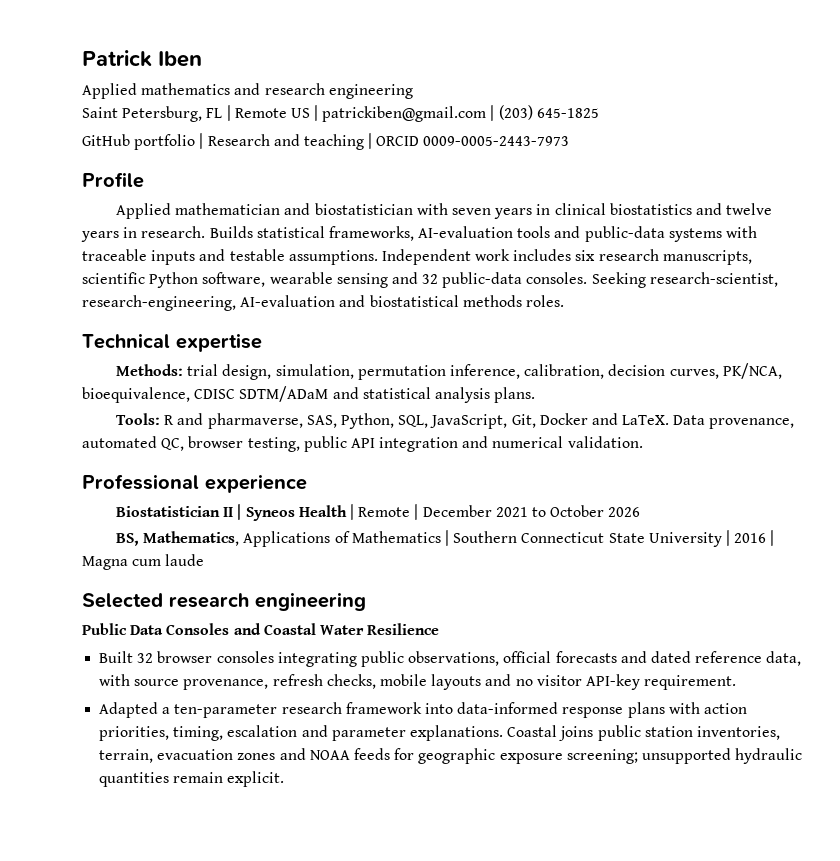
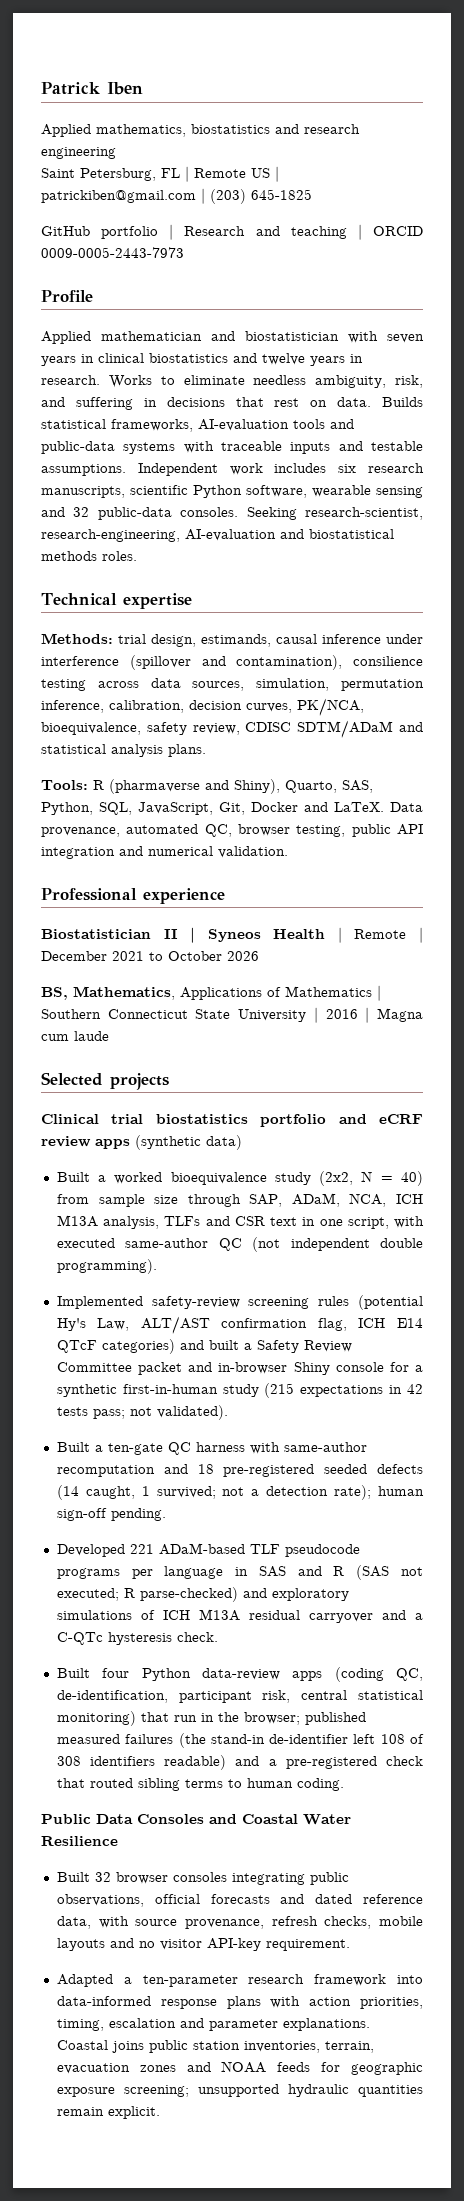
- Applied mathematics and research engineering
+ Applied mathematics, biostatistics and research engineering
+ Works to eliminate needless ambiguity, risk, and suffering in decisions that rest on data.
- Methods: trial design, simulation, permutation inference, calibration, decision curves, PK/NCA, bioequivalence, CDISC SDTM/ADaM and statistical analysis plans.
+ Methods: trial design, estimands, causal inference under interference (spillover and contamination), consilience testing across data sources, simulation, permutation inference, calibration, decision curves, PK/NCA, bioequivalence, safety review, CDISC SDTM/ADaM and statistical analysis plans.
- Tools: R and pharmaverse, SAS, Python, SQL, JavaScript, Git, Docker and LaTeX.
+ Tools: R (pharmaverse and Shiny), Quarto, SAS, Python, SQL, JavaScript, Git, Docker and LaTeX.
- Selected research engineering
+ Selected projects
+ Clinical trial biostatistics portfolio and eCRF review apps (synthetic data)
+ Built a worked bioequivalence study (2x2, N = 40) from sample size through SAP, ADaM, NCA, ICH M13A analysis, TLFs and CSR text in one script, with executed same-author QC (not independent double programming).
+ Implemented safety-review screening rules (potential Hy's Law, ALT/AST confirmation flag, ICH E14 QTcF categories) and built a Safety Review Committee packet and in-browser Shiny console for a synthetic first-in-human study (215 expectations in 42 tests pass; not validated).
+ Built a ten-gate QC harness with same-author recomputation and 18 pre-registered seeded defects (14 caught, 1 survived; not a detection rate); human sign-off pending.
+ Developed 221 ADaM-based TLF pseudocode programs per language in SAS and R (SAS not executed; R parse-checked) and exploratory simulations of ICH M13A residual carryover and a C-QTc hysteresis check.
+ Built four Python data-review apps (coding QC, de-identification, participant risk, central statistical monitoring) that run in the browser; published measured failures (the stand-in de-identifier left 108 of 308 identifiers readable) and a pre-registered check that routed sibling terms to human coding.

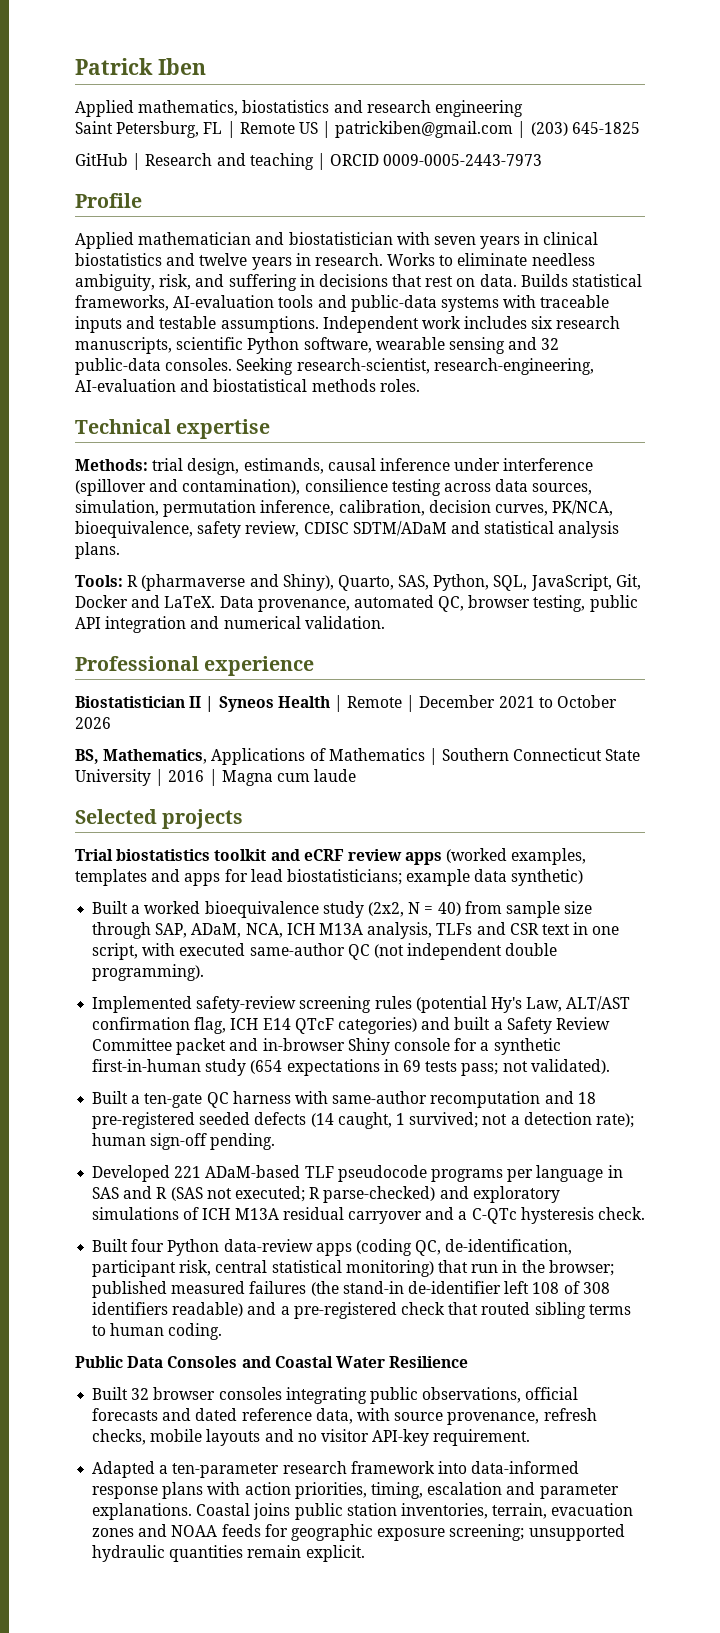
- GitHub portfolio | Research and teaching | ORCID 0009-0005-2443-7973
+ GitHub | Research and teaching | ORCID 0009-0005-2443-7973
- Clinical trial biostatistics portfolio and eCRF review apps (synthetic data)
+ Trial biostatistics toolkit and eCRF review apps (worked examples, templates and apps for lead biostatisticians; example data synthetic)
- Implemented safety-review screening rules (potential Hy's Law, ALT/AST confirmation flag, ICH E14 QTcF categories) and built a Safety Review Committee packet and in-browser Shiny console for a synthetic first-in-human study (215 expectations in 42 tests pass; not validated).
+ Implemented safety-review screening rules (potential Hy's Law, ALT/AST confirmation flag, ICH E14 QTcF categories) and built a Safety Review Committee packet and in-browser Shiny console for a synthetic first-in-human study (654 expectations in 69 tests pass; not validated).

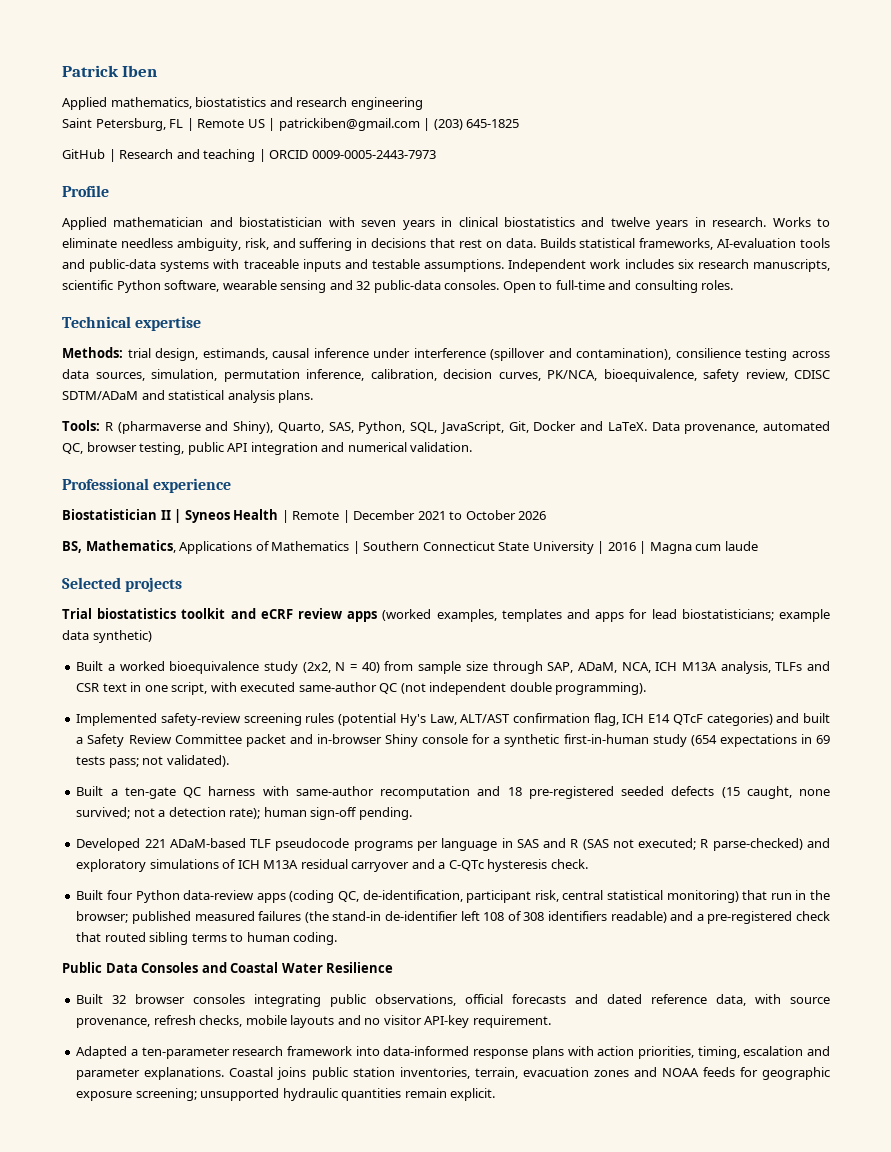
- Seeking research-scientist, research-engineering, AI-evaluation and biostatistical methods roles.
+ Open to full-time and consulting roles.
- Built a ten-gate QC harness with same-author recomputation and 18 pre-registered seeded defects (14 caught, 1 survived; not a detection rate); human sign-off pending.
+ Built a ten-gate QC harness with same-author recomputation and 18 pre-registered seeded defects (15 caught, none survived; not a detection rate); human sign-off pending.

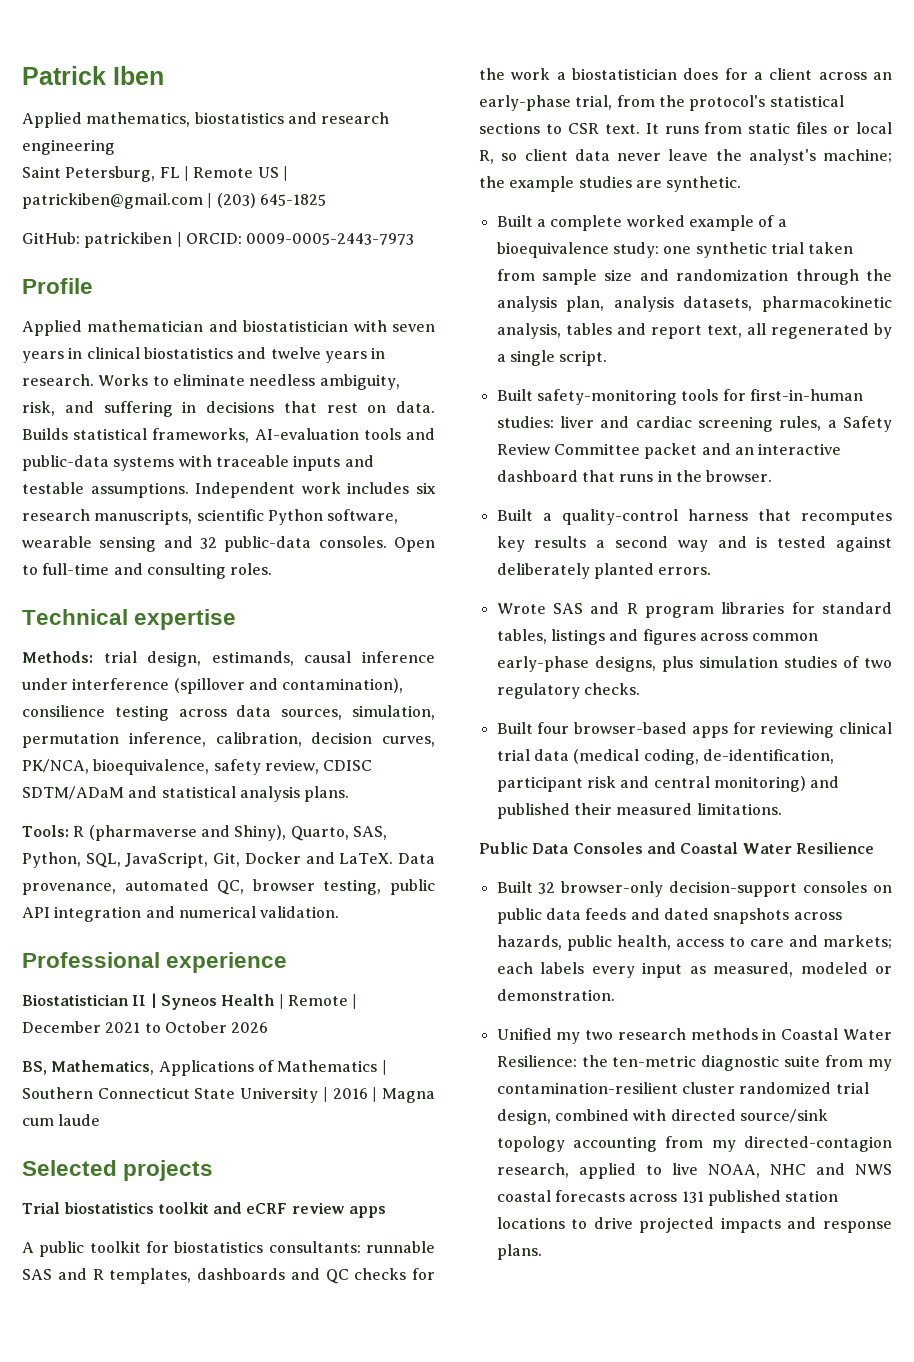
- GitHub | Research and teaching | ORCID 0009-0005-2443-7973
+ GitHub: patrickiben | ORCID: 0009-0005-2443-7973
- Trial biostatistics toolkit and eCRF review apps (worked examples, templates and apps for lead biostatisticians; example data synthetic)
- Built a worked bioequivalence study (2x2, N = 40) from sample size through SAP, ADaM, NCA, ICH M13A analysis, TLFs and CSR text in one script, with executed same-author QC (not independent double programming).
- Implemented safety-review screening rules (potential Hy's Law, ALT/AST confirmation flag, ICH E14 QTcF categories) and built a Safety Review Committee packet and in-browser Shiny console for a synthetic first-in-human study (654 expectations in 69 tests pass; not validated).
- Built a ten-gate QC harness with same-author recomputation and 18 pre-registered seeded defects (15 caught, none survived; not a detection rate); human sign-off pending.
- Developed 221 ADaM-based TLF pseudocode programs per language in SAS and R (SAS not executed; R parse-checked) and exploratory simulations of ICH M13A residual carryover and a C-QTc hysteresis check.
- Built four Python data-review apps (coding QC, de-identification, participant risk, central statistical monitoring) that run in the browser; published measured failures (the stand-in de-identifier left 108 of 308 identifiers readable) and a pre-registered check that routed sibling terms to human coding.
+ Trial biostatistics toolkit and eCRF review apps
+ A public toolkit for biostatistics consultants: runnable SAS and R templates, dashboards and QC checks for the work a biostatistician does for a client across an early-phase trial, from the protocol's statistical sections to CSR text. It runs from static files or local R, so client data never leave the analyst's machine; the example studies are synthetic.
+ Built a complete worked example of a bioequivalence study: one synthetic trial taken from sample size and randomization through the analysis plan, analysis datasets, pharmacokinetic analysis, tables and report text, all regenerated by a single script.
+ Built safety-monitoring tools for first-in-human studies: liver and cardiac screening rules, a Safety Review Committee packet and an interactive dashboard that runs in the browser.
+ Built a quality-control harness that recomputes key results a second way and is tested against deliberately planted errors.
+ Wrote SAS and R program libraries for standard tables, listings and figures across common early-phase designs, plus simulation studies of two regulatory checks.
+ Built four browser-based apps for reviewing clinical trial data (medical coding, de-identification, participant risk and central monitoring) and published their measured limitations.
- Built 32 browser consoles integrating public observations, official forecasts and dated reference data, with source provenance, refresh checks, mobile layouts and no visitor API-key requirement.
- Adapted a ten-parameter research framework into data-informed response plans with action priorities, timing, escalation and parameter explanations. Coastal joins public station inventories, terrain, evacuation zones and NOAA feeds for geographic exposure screening; unsupported hydraulic quantities remain explicit.
+ Built 32 browser-only decision-support consoles on public data feeds and dated snapshots across hazards, public health, access to care and markets; each labels every input as measured, modeled or demonstration.
+ Unified my two research methods in Coastal Water Resilience: the ten-metric diagnostic suite from my contamination-resilient cluster randomized trial design, combined with directed source/sink topology accounting from my directed-contagion research, applied to live NOAA, NHC and NWS coastal forecasts across 131 published station locations to drive projected impacts and response plans.

